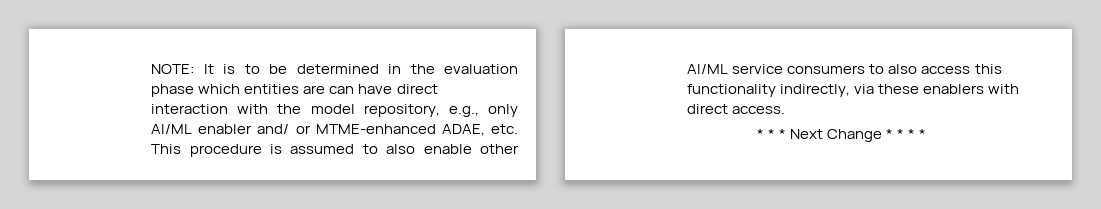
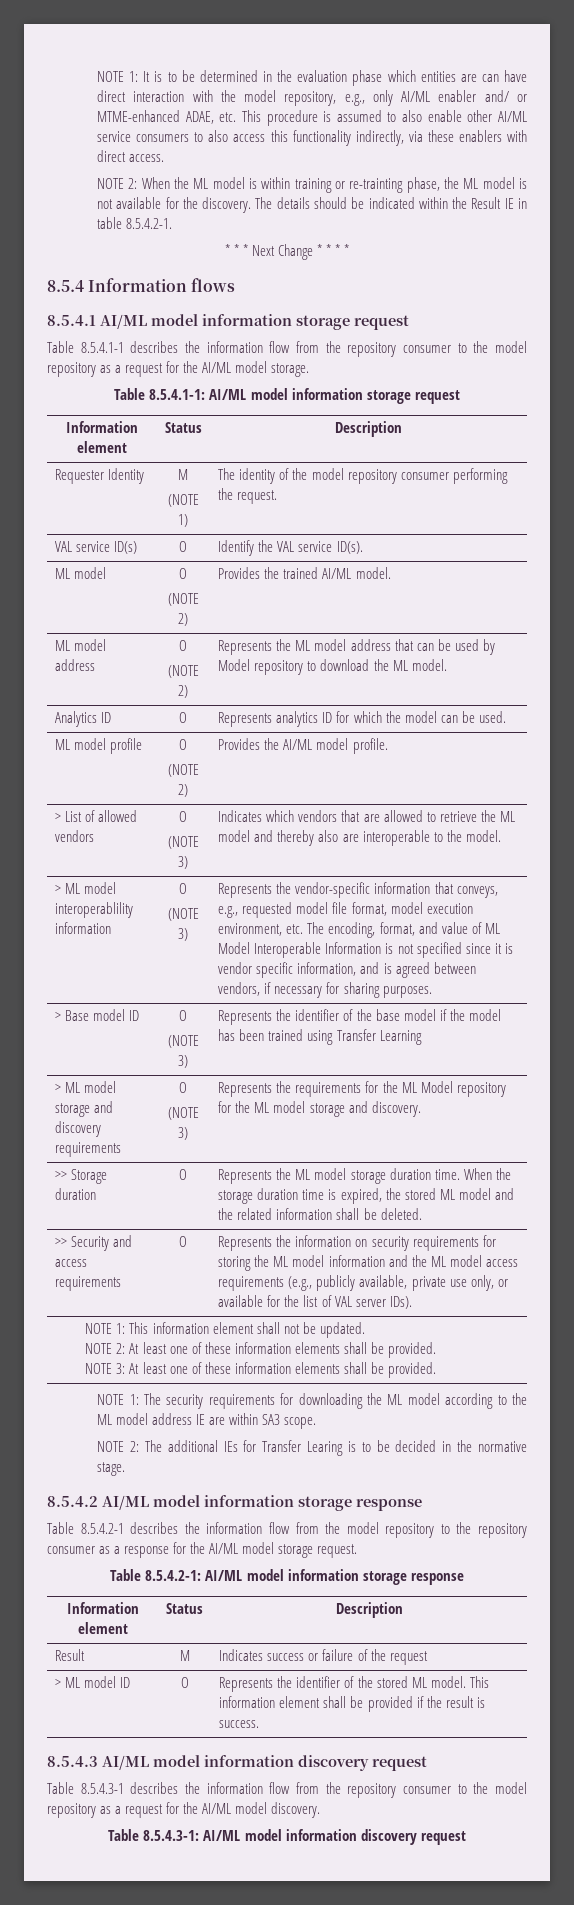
- NOTE: It is to be determined in the evaluation phase which entities are can have direct interaction with the model repository, e.g., only AI/ML enabler and/ or MTME-enhanced ADAE, etc. This procedure is assumed to also enable other AI/ML service consumers to also access this functionality indirectly, via these enablers with direct access.
+ NOTE 1: It is to be determined in the evaluation phase which entities are can have direct interaction with the model repository, e.g., only AI/ML enabler and/ or MTME-enhanced ADAE, etc. This procedure is assumed to also enable other AI/ML service consumers to also access this functionality indirectly, via these enablers with direct access.
+ NOTE 2: When the ML model is within training or re-trainting phase, the ML model is not available for the discovery. The details should be indicated within the Result IE in table 8.5.4.2-1.
+ 8.5.4 Information flows
+ 8.5.4.1 AI/ML model information storage request
+ Table 8.5.4.1-1 describes the information flow from the repository consumer to the model repository as a request for the AI/ML model storage.
+ Table 8.5.4.1-1: AI/ML model information storage request
+ Information element | Status | Description
+ Requester Identity | M
+ (NOTE 1) | The identity of the model repository consumer performing the request.
+ VAL service ID(s) | O | Identify the VAL service ID(s).
+ ML model | O
+ (NOTE 2) | Provides the trained AI/ML model.
+ ML model address | O
+ (NOTE 2) | Represents the ML model address that can be used by Model repository to download the ML model.
+ Analytics ID | O | Represents analytics ID for which the model can be used.
+ ML model profile | O
+ (NOTE 2) | Provides the AI/ML model profile.
+ > List of allowed vendors | O
+ (NOTE 3) | Indicates which vendors that are allowed to retrieve the ML model and thereby also are interoperable to the model.
+ > ML model interoperablility information | O
+ (NOTE 3) | Represents the vendor-specific information that conveys, e.g., requested model file format, model execution environment, etc. The encoding, format, and value of ML Model Interoperable Information is not specified since it is vendor specific information, and is agreed between vendors, if necessary for sharing purposes.
+ > Base model ID | O
+ (NOTE 3) | Represents the identifier of the base model if the model has been trained using Transfer Learning
+ > ML model storage and discovery requirements | O
+ (NOTE 3) | Represents the requirements for the ML Model repository for the ML model storage and discovery.
+ >> Storage duration | O | Represents the ML model storage duration time. When the storage duration time is expired, the stored ML model and the related information shall be deleted.
+ >> Security and access requirements | O | Represents the information on security requirements for storing the ML model information and the ML model access requirements (e.g., publicly available, private use only, or available for the list of VAL server IDs).
+ NOTE 1: This information element shall not be updated.
+ NOTE 2: At least one of these information elements shall be provided.
+ NOTE 3: At least one of these information elements shall be provided.
+ NOTE 1: The security requirements for downloading the ML model according to the ML model address IE are within SA3 scope.
+ NOTE 2: The additional IEs for Transfer Learing is to be decided in the normative stage.
+ 8.5.4.2 AI/ML model information storage response
+ Table 8.5.4.2-1 describes the information flow from the model repository to the repository consumer as a response for the AI/ML model storage request.
+ Table 8.5.4.2-1: AI/ML model information storage response
+ Information element | Status | Description
+ Result | M | Indicates success or failure of the request
+ > ML model ID | O | Represents the identifier of the stored ML model. This information element shall be provided if the result is success.
+ 8.5.4.3 AI/ML model information discovery request
+ Table 8.5.4.3-1 describes the information flow from the repository consumer to the model repository as a request for the AI/ML model discovery.
+ Table 8.5.4.3-1: AI/ML model information discovery request

